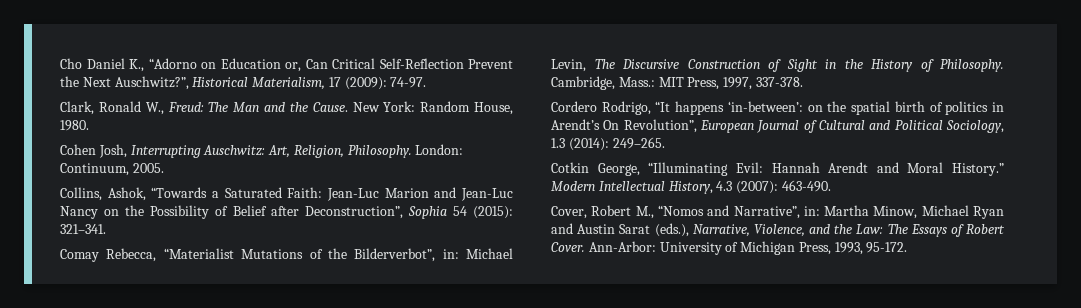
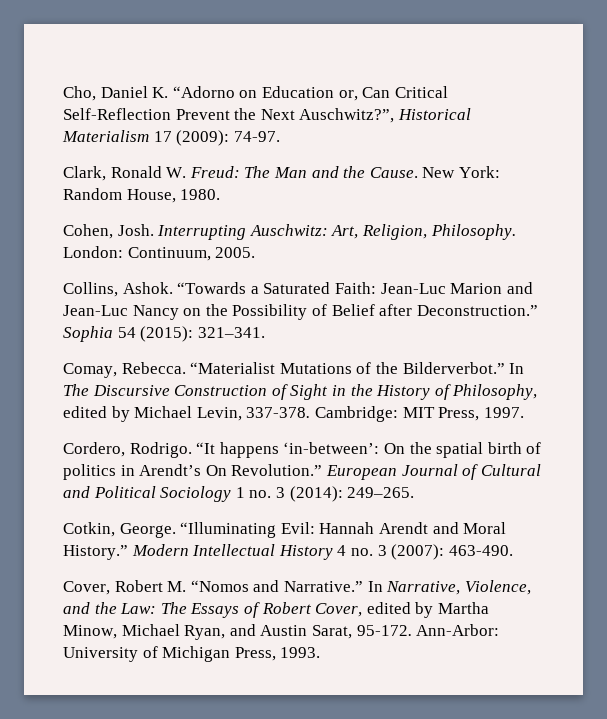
- Cho Daniel K., “Adorno on Education or, Can Critical Self-Reflection Prevent the Next Auschwitz?”, Historical Materialism, 17 (2009): 74-97.
+ Cho, Daniel K. “Adorno on Education or, Can Critical Self-Reflection Prevent the Next Auschwitz?”, Historical Materialism 17 (2009): 74-97.
- Clark, Ronald W., Freud: The Man and the Cause.
+ Clark, Ronald W. Freud: The Man and the Cause.
- Cohen Josh, Interrupting Auschwitz: Art, Religion, Philosophy.
+ Cohen, Josh. Interrupting Auschwitz: Art, Religion, Philosophy.
- Collins, Ashok, “Towards a Saturated Faith: Jean-Luc Marion and Jean-Luc Nancy on the Possibility of Belief after Deconstruction”, Sophia 54 (2015): 321–341.
+ Collins, Ashok. “Towards a Saturated Faith: Jean-Luc Marion and Jean-Luc Nancy on the Possibility of Belief after Deconstruction.” Sophia 54 (2015): 321–341.
- Comay Rebecca, “Materialist Mutations of the Bilderverbot”, in: Michael Levin, The Discursive Construction of Sight in the History of Philosophy. Cambridge, Mass.: MIT Press, 1997, 337-378.
- Cordero Rodrigo, “It happens ‘in-between’: on the spatial birth of politics in Arendt’s On Revolution”, European Journal of Cultural and Political Sociology, 1.3 (2014): 249–265.
+ Comay, Rebecca. “Materialist Mutations of the Bilderverbot.” In The Discursive Construction of Sight in the History of Philosophy, edited by Michael Levin, 337-378. Cambridge: MIT Press, 1997.
+ Cordero, Rodrigo. “It happens ‘in-between’: On the spatial birth of politics in Arendt’s On Revolution.” European Journal of Cultural and Political Sociology 1 no. 3 (2014): 249–265.
- Cotkin George, “Illuminating Evil: Hannah Arendt and Moral History.”
+ Cotkin, George. “Illuminating Evil: Hannah Arendt and Moral History.”
- Modern Intellectual History, 4.3 (2007): 463-490.
+ Modern Intellectual History 4 no. 3 (2007): 463-490.
- Cover, Robert M., “Nomos and Narrative”, in: Martha Minow, Michael Ryan and Austin Sarat (eds.), Narrative, Violence, and the Law: The Essays of Robert Cover.
+ Cover, Robert M. “Nomos and Narrative.” In Narrative, Violence, and the Law: The Essays of Robert Cover, edited by Martha Minow, Michael Ryan, and Austin Sarat, 95-172.
- Ann-Arbor: University of Michigan Press, 1993, 95-172.
+ Ann-Arbor: University of Michigan Press, 1993.

